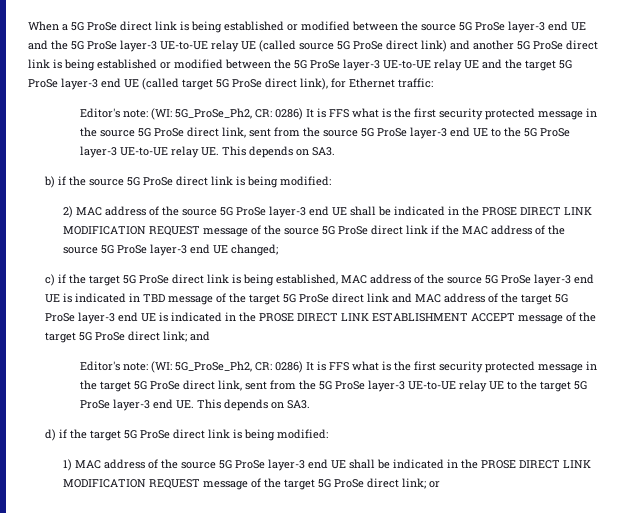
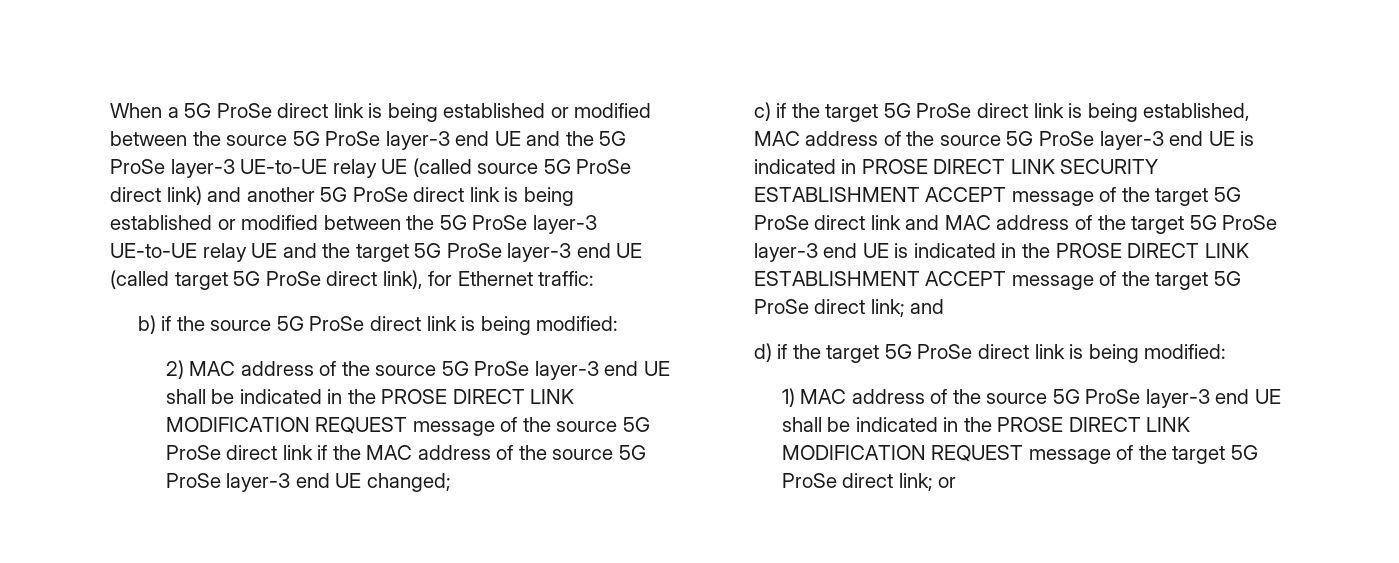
- Editor's note: (WI: 5G_ProSe_Ph2, CR: 0286) It is FFS what is the first security protected message in the source 5G ProSe direct link, sent from the source 5G ProSe layer-3 end UE to the 5G ProSe layer-3 UE-to-UE relay UE. This depends on SA3.
- c) if the target 5G ProSe direct link is being established, MAC address of the source 5G ProSe layer-3 end UE is indicated in TBD message of the target 5G ProSe direct link and MAC address of the target 5G ProSe layer-3 end UE is indicated in the PROSE DIRECT LINK ESTABLISHMENT ACCEPT message of the target 5G ProSe direct link;
+ c) if the target 5G ProSe direct link is being established, MAC address of the source 5G ProSe layer-3 end UE is indicated in PROSE DIRECT LINK SECURITY ESTABLISHMENT ACCEPT message of the target 5G ProSe direct link and MAC address of the target 5G ProSe layer-3 end UE is indicated in the PROSE DIRECT LINK ESTABLISHMENT ACCEPT message of the target 5G ProSe direct link;
- Editor's note: (WI: 5G_ProSe_Ph2, CR: 0286) It is FFS what is the first security protected message in the target 5G ProSe direct link, sent from the 5G ProSe layer-3 UE-to-UE relay UE to the target 5G ProSe layer-3 end UE. This depends on SA3.

